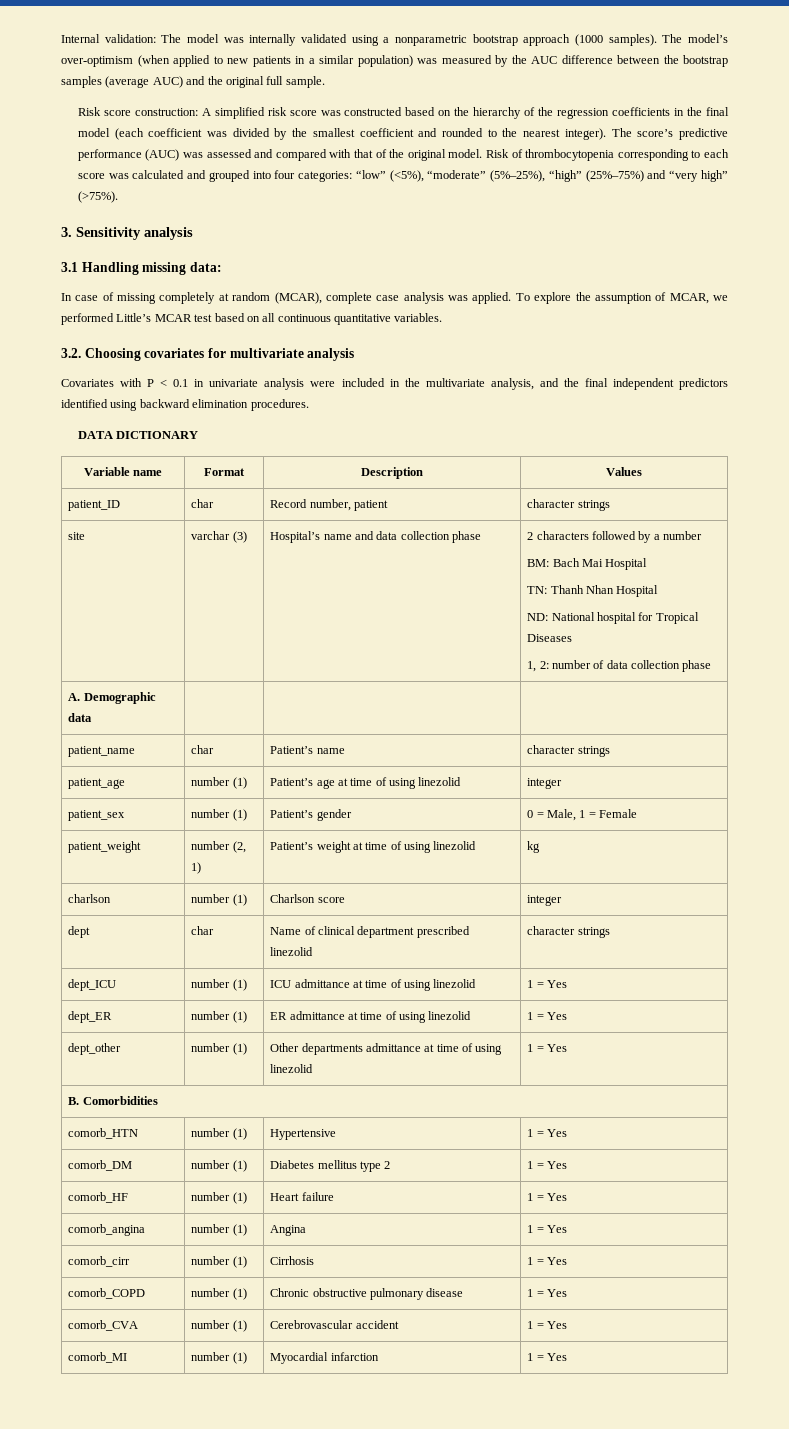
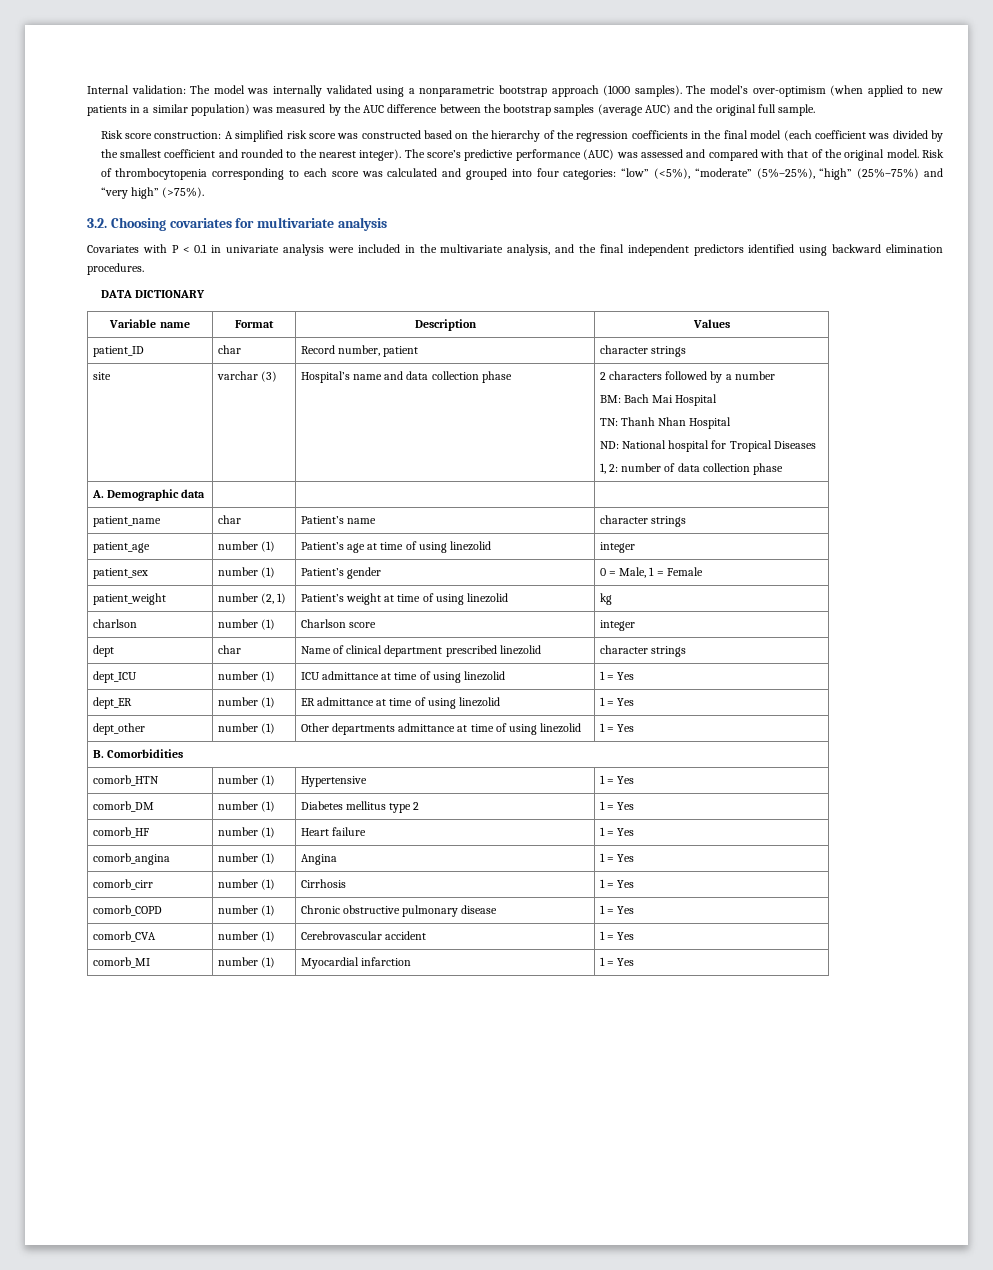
- 3. Sensitivity analysis
- 3.1 Handling missing data:
- In case of missing completely at random (MCAR), complete case analysis was applied. To explore the assumption of MCAR, we performed Little’s MCAR test based on all continuous quantitative variables.

